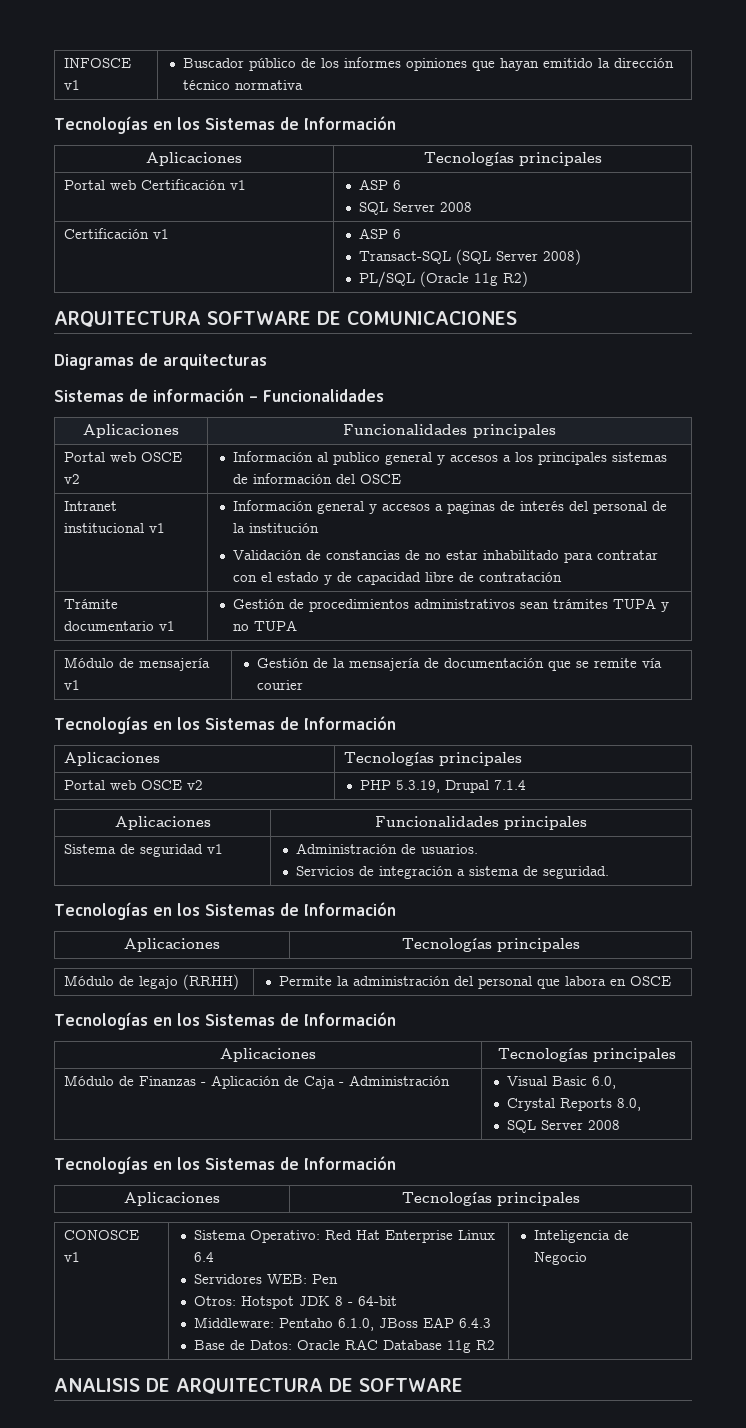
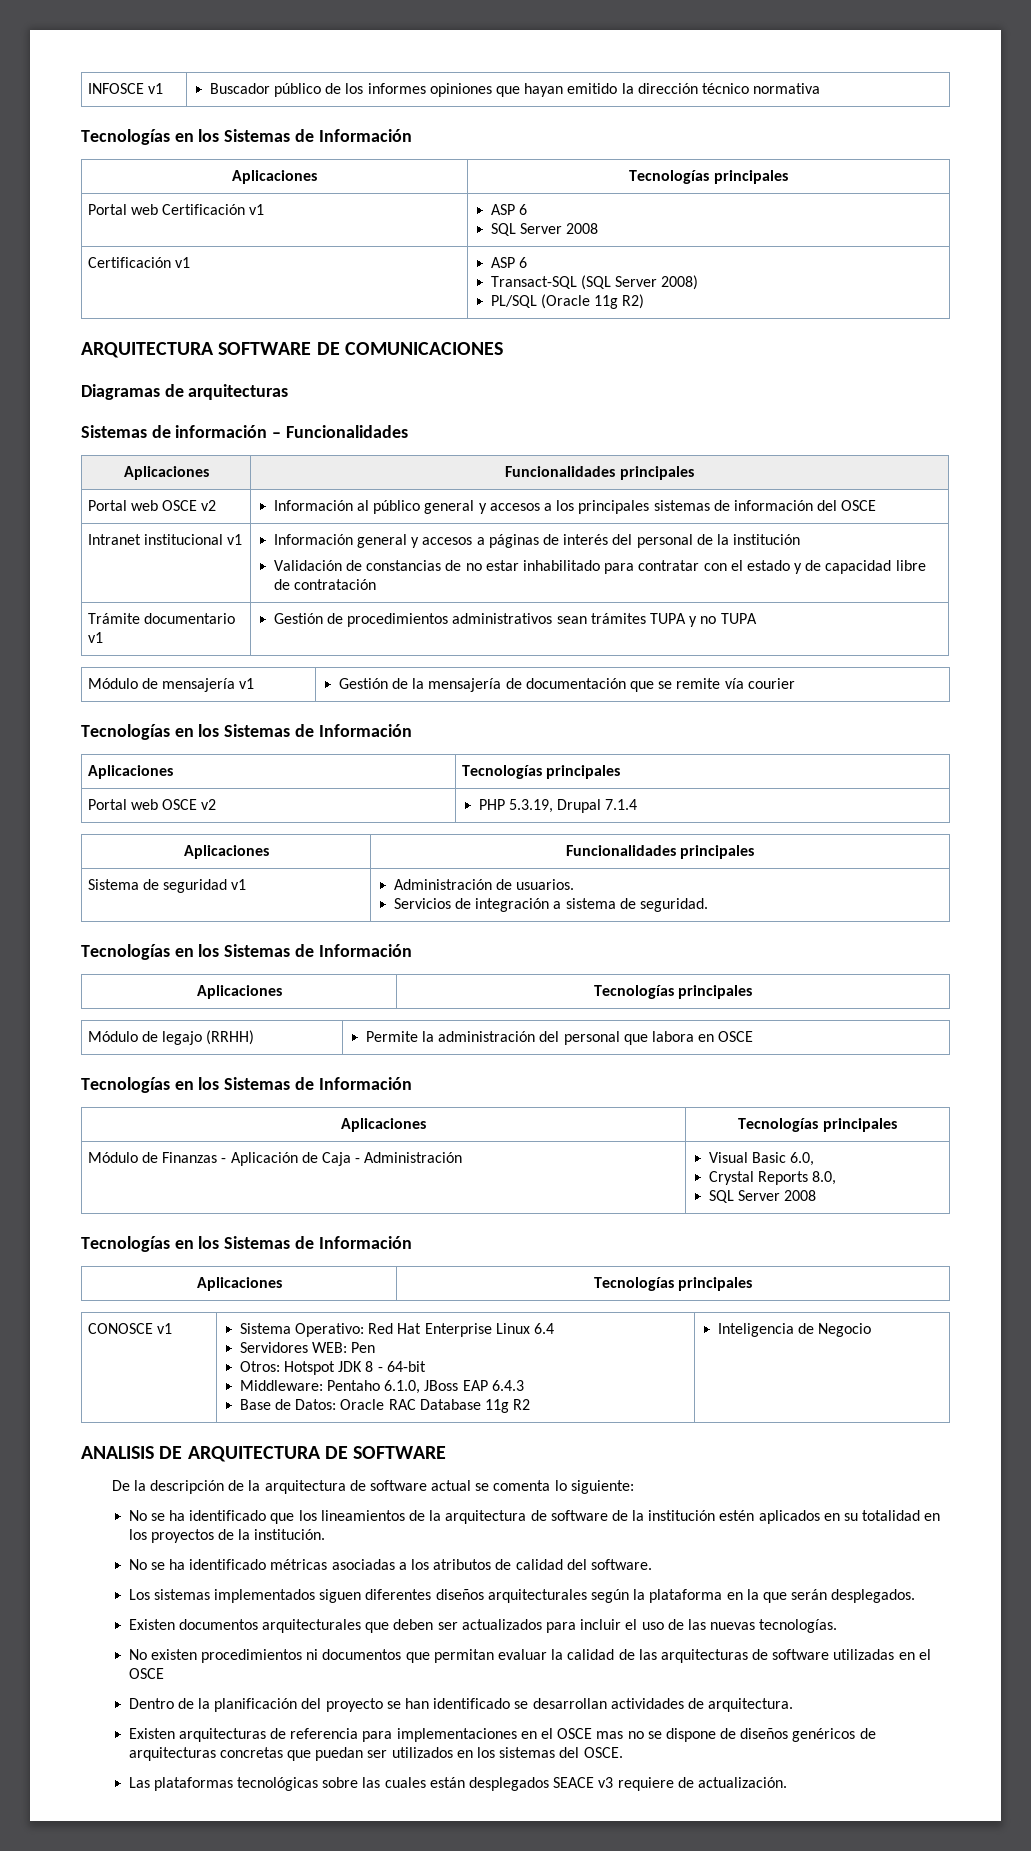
- Portal web OSCE v2 | Información al publico general y accesos a los principales sistemas de información del OSCE
+ Portal web OSCE v2 | Información al público general y accesos a los principales sistemas de información del OSCE
- Intranet institucional v1 | Información general y accesos a paginas de interés del personal de la institución
+ Intranet institucional v1 | Información general y accesos a páginas de interés del personal de la institución
+ De la descripción de la arquitectura de software actual se comenta lo siguiente:
+ No se ha identificado que los lineamientos de la arquitectura de software de la institución estén aplicados en su totalidad en los proyectos de la institución.
+ No se ha identificado métricas asociadas a los atributos de calidad del software.
+ Los sistemas implementados siguen diferentes diseños arquitecturales según la plataforma en la que serán desplegados.
+ Existen documentos arquitecturales que deben ser actualizados para incluir el uso de las nuevas tecnologías.
+ No existen procedimientos ni documentos que permitan evaluar la calidad de las arquitecturas de software utilizadas en el OSCE
+ Dentro de la planificación del proyecto se han identificado se desarrollan actividades de arquitectura.
+ Existen arquitecturas de referencia para implementaciones en el OSCE mas no se dispone de diseños genéricos de arquitecturas concretas que puedan ser utilizados en los sistemas del OSCE.
+ Las plataformas tecnológicas sobre las cuales están desplegados SEACE v3 requiere de actualización.

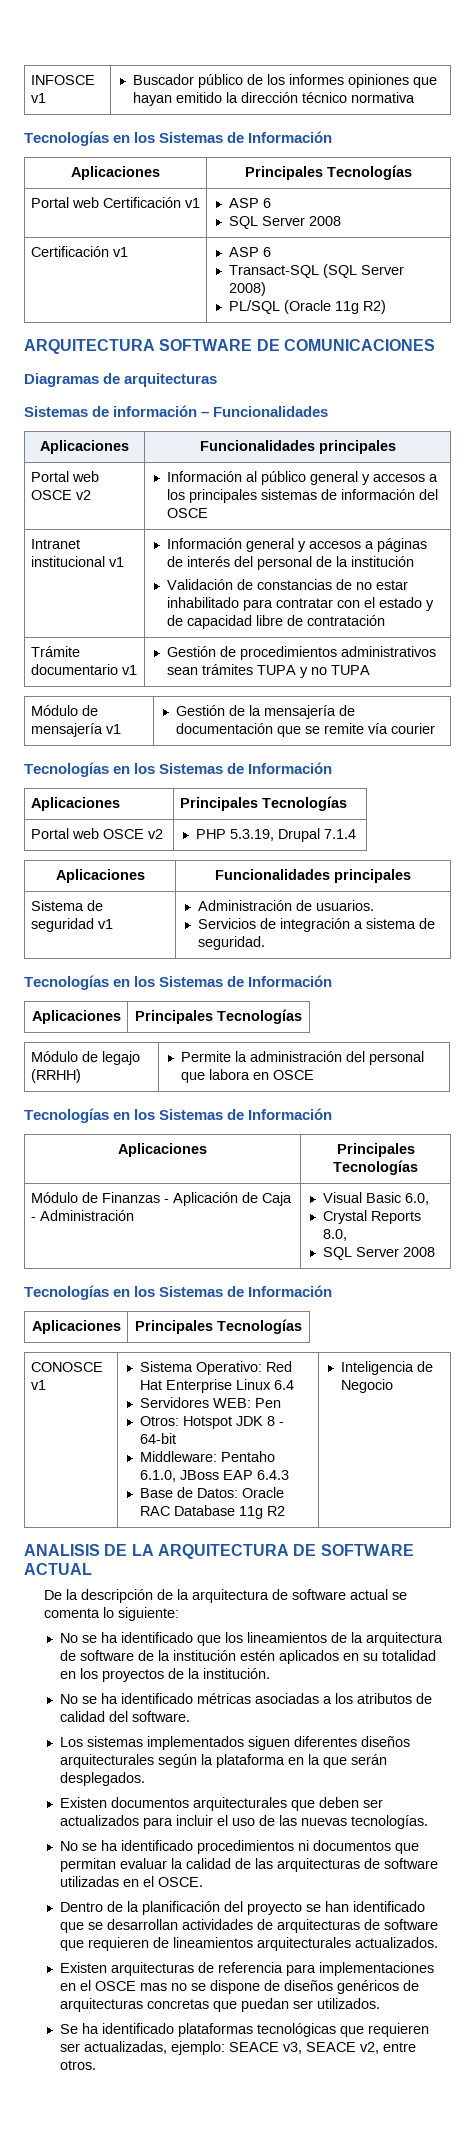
  INFOSCE v1 | Buscador público de los informes opiniones que hayan emitido la dirección técnico normativa
  Tecnologías en los Sistemas de Información
- Aplicaciones | Tecnologías principales
+ Aplicaciones | Principales Tecnologías
  Módulo de mensajería v1 | Gestión de la mensajería de documentación que se remite vía courier
  Tecnologías en los Sistemas de Información
- Aplicaciones | Tecnologías principales
+ Aplicaciones | Principales Tecnologías
  Sistema de seguridad v1 | Administración de usuarios.
  Servicios de integración a sistema de seguridad.
  Tecnologías en los Sistemas de Información
- Aplicaciones | Tecnologías principales
+ Aplicaciones | Principales Tecnologías
  Módulo de legajo (RRHH) | Permite la administración del personal que labora en OSCE
  Tecnologías en los Sistemas de Información
- Aplicaciones | Tecnologías principales
+ Aplicaciones | Principales Tecnologías
  Módulo de Finanzas - Aplicación de Caja - Administración | Visual Basic 6.0,
  Crystal Reports 8.0,
  SQL Server 2008
  Tecnologías en los Sistemas de Información
- Aplicaciones | Tecnologías principales
+ Aplicaciones | Principales Tecnologías
- ANALISIS DE ARQUITECTURA DE SOFTWARE
+ ANALISIS DE LA ARQUITECTURA DE SOFTWARE ACTUAL
- No existen procedimientos ni documentos que permitan evaluar la calidad de las arquitecturas de software utilizadas en el OSCE
+ No se ha identificado procedimientos ni documentos que permitan evaluar la calidad de las arquitecturas de software utilizadas en el OSCE.
- Dentro de la planificación del proyecto se han identificado se desarrollan actividades de arquitectura.
+ Dentro de la planificación del proyecto se han identificado que se desarrollan actividades de arquitecturas de software que requieren de lineamientos arquitecturales actualizados.
- Existen arquitecturas de referencia para implementaciones en el OSCE mas no se dispone de diseños genéricos de arquitecturas concretas que puedan ser utilizados en los sistemas del OSCE.
- Las plataformas tecnológicas sobre las cuales están desplegados SEACE v3 requiere de actualización.
+ Existen arquitecturas de referencia para implementaciones en el OSCE mas no se dispone de diseños genéricos de arquitecturas concretas que puedan ser utilizados.
+ Se ha identificado plataformas tecnológicas que requieren ser actualizadas, ejemplo: SEACE v3, SEACE v2, entre otros.

